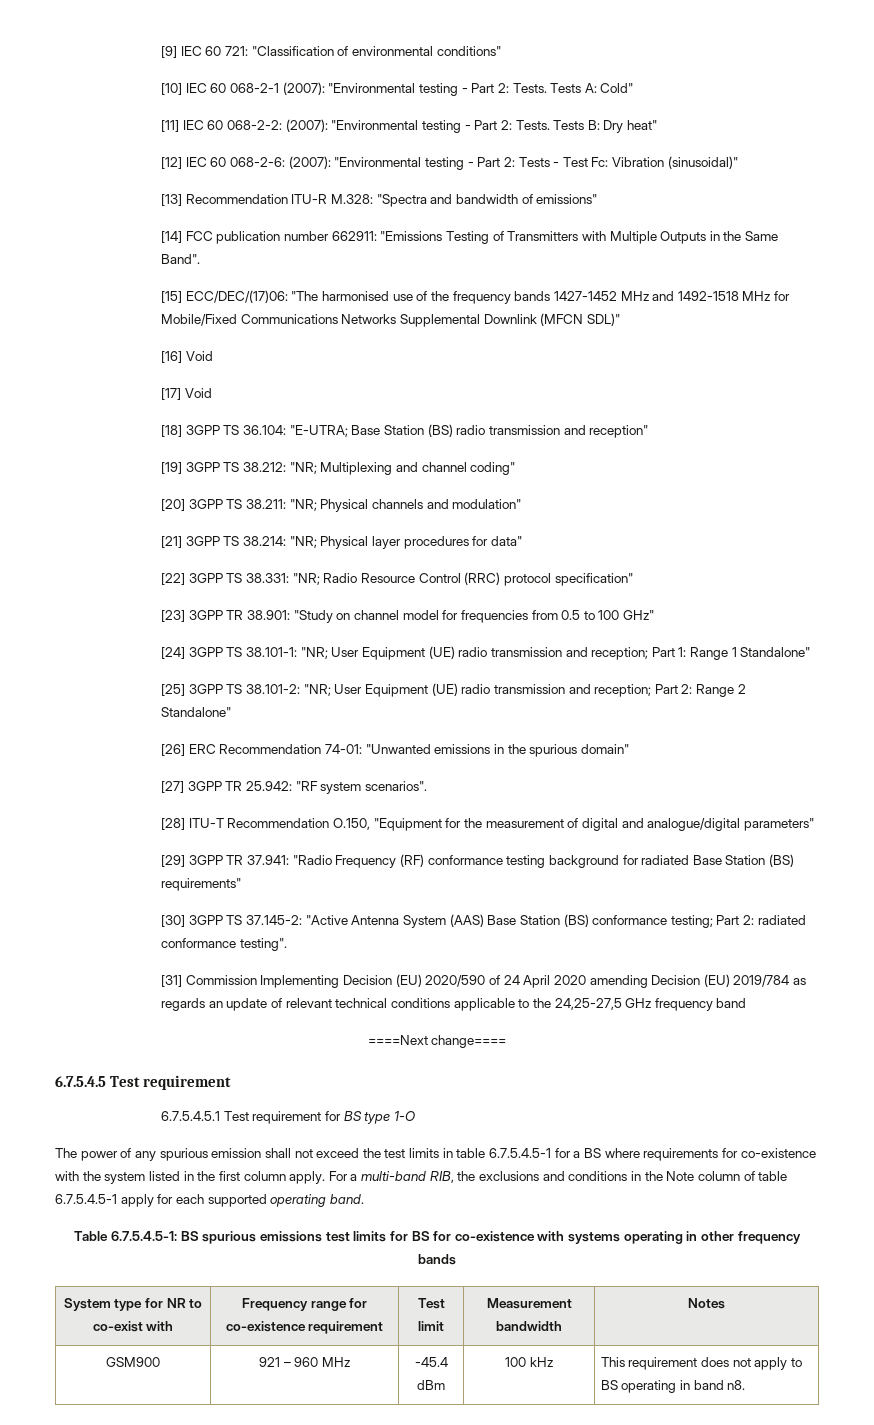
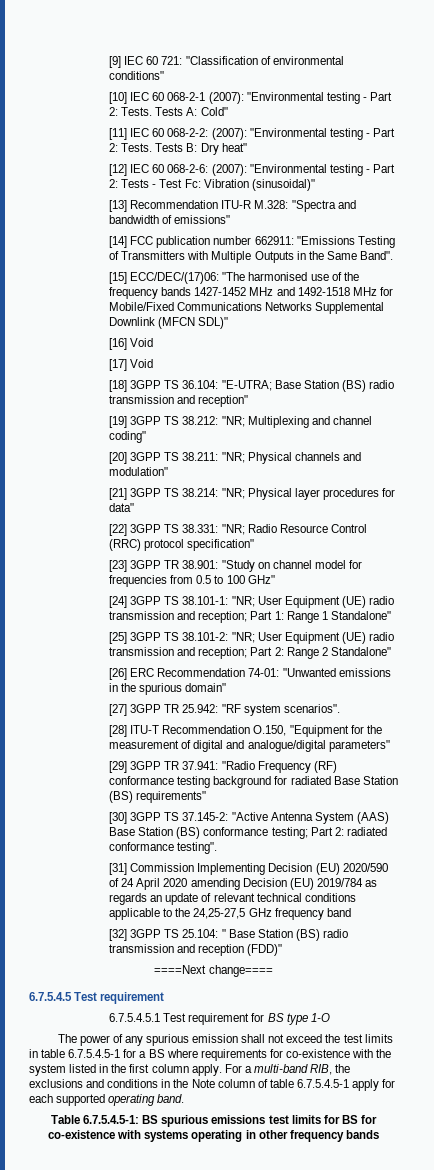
+ [32] 3GPP TS 25.104: " Base Station (BS) radio transmission and reception (FDD)"
- System type for NR to co-exist with | Frequency range for co-existence requirement | Test limit | Measurement bandwidth | Notes
- GSM900 | 921 – 960 MHz | -45.4 dBm | 100 kHz | This requirement does not apply to BS operating in band n8.

